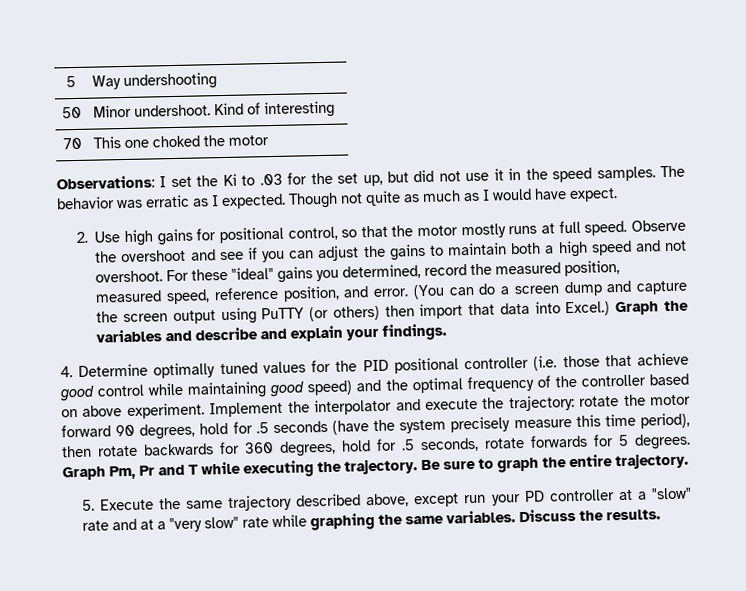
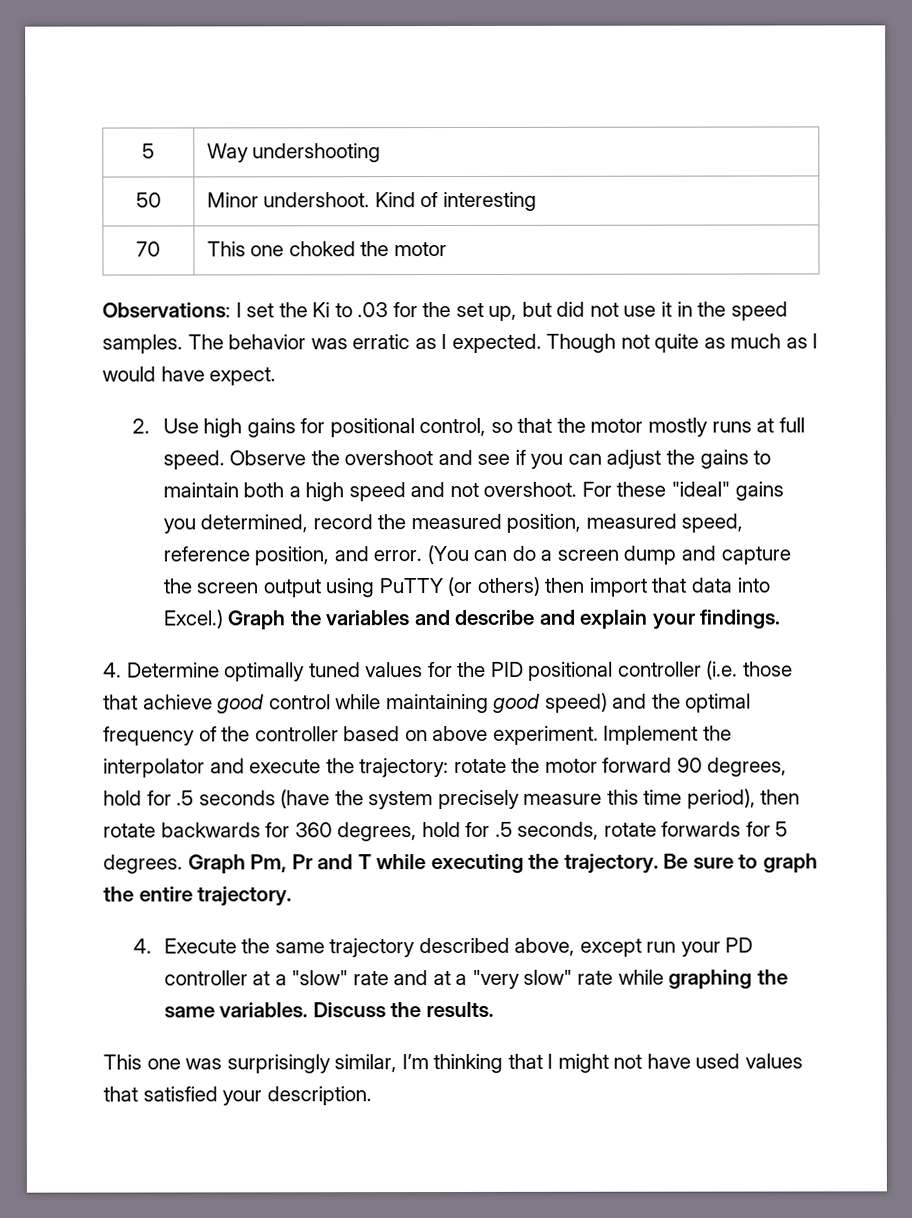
- 5. Execute the same trajectory described above, except run your PD controller at a "slow" rate and at a "very slow" rate while graphing the same variables.
+ 4. Execute the same trajectory described above, except run your PD controller at a "slow" rate and at a "very slow" rate while graphing the same variables.
+ This one was surprisingly similar, I’m thinking that I might not have used values that satisfied your description.

